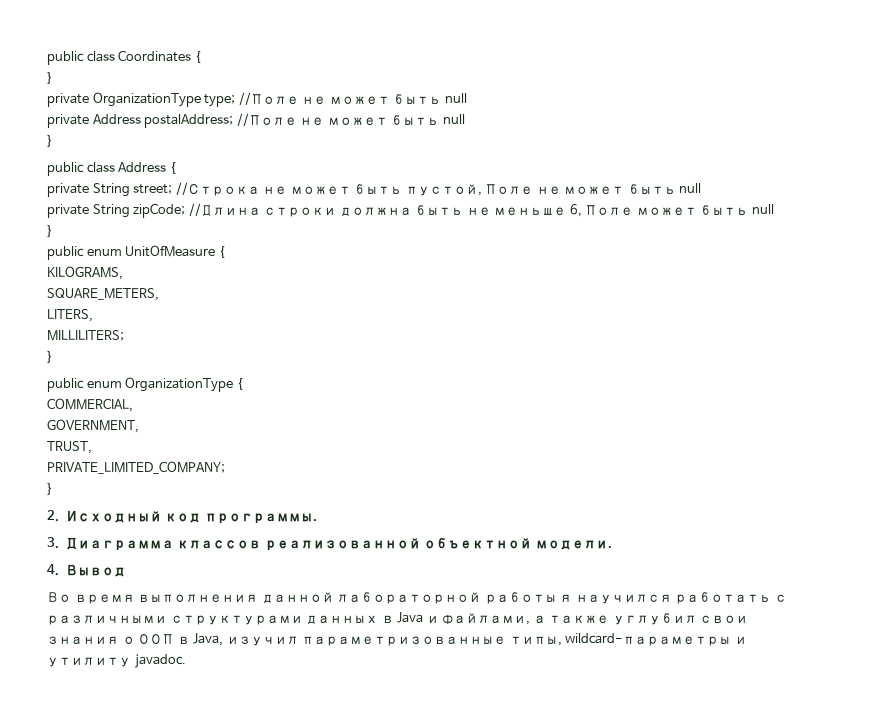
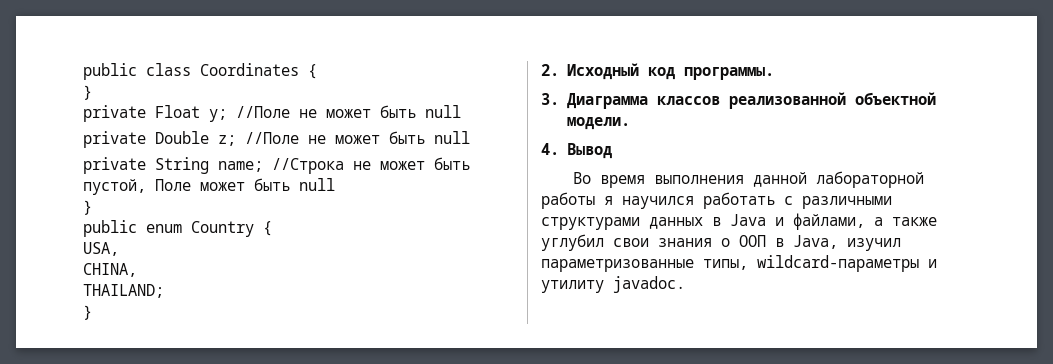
- private OrganizationType type; //Поле не может быть null
- private Address postalAddress; //Поле не может быть null
- }
- public class Address {
- private String street; //Строка не может быть пустой, Поле не может быть null
- private String zipCode; //Длина строки должна быть не меньше 6, Поле может быть null
+ private Float y; //Поле не может быть null
+ private Double z; //Поле не может быть null
+ private String name; //Строка не может быть пустой, Поле может быть null
- public enum UnitOfMeasure {
- KILOGRAMS,
- SQUARE_METERS,
- LITERS,
- MILLILITERS;
- }
- public enum OrganizationType {
- COMMERCIAL,
- GOVERNMENT,
- TRUST,
- PRIVATE_LIMITED_COMPANY;
+ public enum Country {
+ USA,
+ CHINA,
+ THAILAND;

